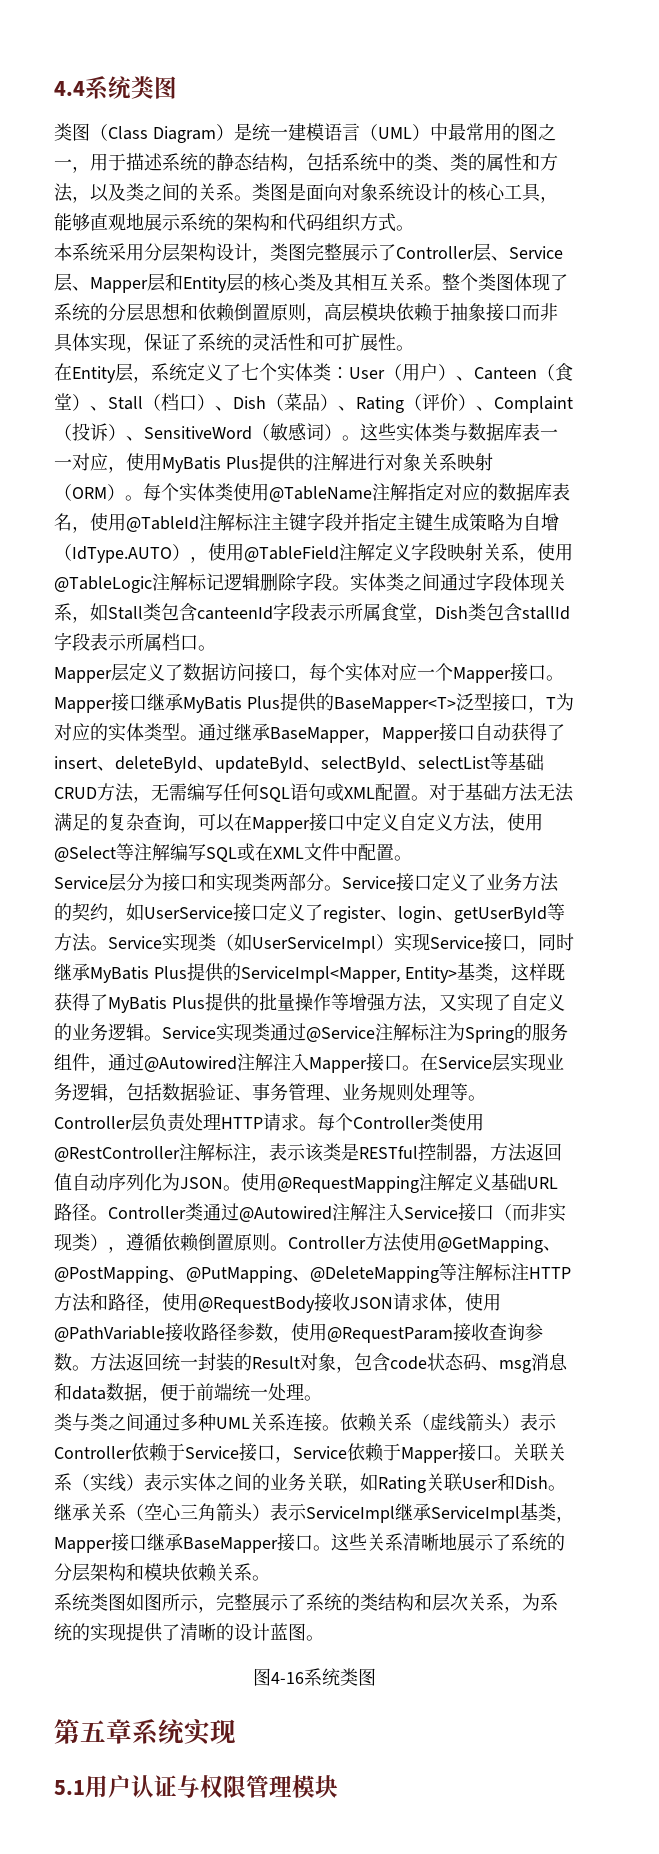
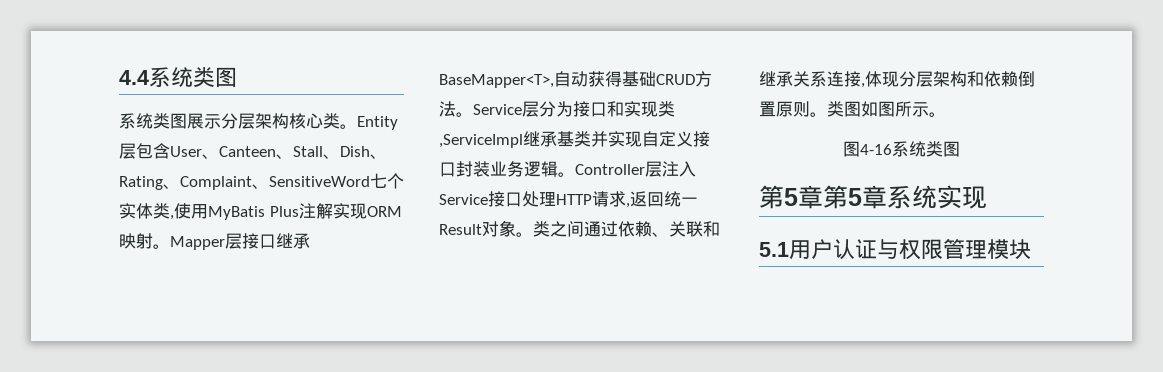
- 类图（Class Diagram）是统一建模语言（UML）中最常用的图之一，用于描述系统的静态结构，包括系统中的类、类的属性和方法，以及类之间的关系。类图是面向对象系统设计的核心工具，能够直观地展示系统的架构和代码组织方式。
- 本系统采用分层架构设计，类图完整展示了Controller层、Service层、Mapper层和Entity层的核心类及其相互关系。整个类图体现了系统的分层思想和依赖倒置原则，高层模块依赖于抽象接口而非具体实现，保证了系统的灵活性和可扩展性。
- 在Entity层，系统定义了七个实体类：User（用户）、Canteen（食堂）、Stall（档口）、Dish（菜品）、Rating（评价）、Complaint（投诉）、SensitiveWord（敏感词）。这些实体类与数据库表一一对应，使用MyBatis Plus提供的注解进行对象关系映射（ORM）。每个实体类使用@TableName注解指定对应的数据库表名，使用@TableId注解标注主键字段并指定主键生成策略为自增（IdType.AUTO），使用@TableField注解定义字段映射关系，使用@TableLogic注解标记逻辑删除字段。实体类之间通过字段体现关系，如Stall类包含canteenId字段表示所属食堂，Dish类包含stallId字段表示所属档口。
- Mapper层定义了数据访问接口，每个实体对应一个Mapper接口。Mapper接口继承MyBatis Plus提供的BaseMapper<T>泛型接口，T为对应的实体类型。通过继承BaseMapper，Mapper接口自动获得了insert、deleteById、updateById、selectById、selectList等基础CRUD方法，无需编写任何SQL语句或XML配置。对于基础方法无法满足的复杂查询，可以在Mapper接口中定义自定义方法，使用@Select等注解编写SQL或在XML文件中配置。
- Service层分为接口和实现类两部分。Service接口定义了业务方法的契约，如UserService接口定义了register、login、getUserById等方法。Service实现类（如UserServiceImpl）实现Service接口，同时继承MyBatis Plus提供的ServiceImpl<Mapper, Entity>基类，这样既获得了MyBatis Plus提供的批量操作等增强方法，又实现了自定义的业务逻辑。Service实现类通过@Service注解标注为Spring的服务组件，通过@Autowired注解注入Mapper接口。在Service层实现业务逻辑，包括数据验证、事务管理、业务规则处理等。
- Controller层负责处理HTTP请求。每个Controller类使用@RestController注解标注，表示该类是RESTful控制器，方法返回值自动序列化为JSON。使用@RequestMapping注解定义基础URL路径。Controller类通过@Autowired注解注入Service接口（而非实现类），遵循依赖倒置原则。Controller方法使用@GetMapping、@PostMapping、@PutMapping、@DeleteMapping等注解标注HTTP方法和路径，使用@RequestBody接收JSON请求体，使用@PathVariable接收路径参数，使用@RequestParam接收查询参数。方法返回统一封装的Result对象，包含code状态码、msg消息和data数据，便于前端统一处理。
- 类与类之间通过多种UML关系连接。依赖关系（虚线箭头）表示Controller依赖于Service接口，Service依赖于Mapper接口。关联关系（实线）表示实体之间的业务关联，如Rating关联User和Dish。继承关系（空心三角箭头）表示ServiceImpl继承ServiceImpl基类，Mapper接口继承BaseMapper接口。这些关系清晰地展示了系统的分层架构和模块依赖关系。
- 系统类图如图所示，完整展示了系统的类结构和层次关系，为系统的实现提供了清晰的设计蓝图。
+ 系统类图展示分层架构核心类。Entity层包含User、Canteen、Stall、Dish、Rating、Complaint、SensitiveWord七个实体类,使用MyBatis Plus注解实现ORM映射。Mapper层接口继承BaseMapper<T>,自动获得基础CRUD方法。Service层分为接口和实现类,ServiceImpl继承基类并实现自定义接口封装业务逻辑。Controller层注入Service接口处理HTTP请求,返回统一Result对象。类之间通过依赖、关联和继承关系连接,体现分层架构和依赖倒置原则。类图如图所示。
- 第五章系统实现
+ 第5章第5章系统实现

